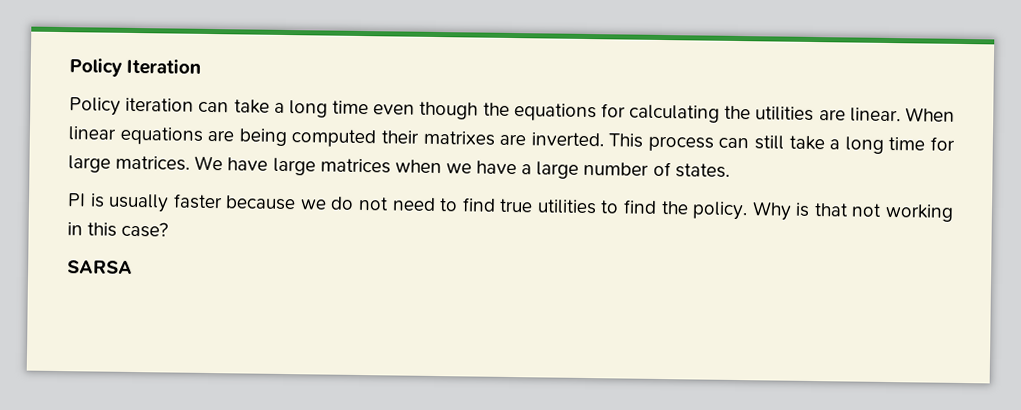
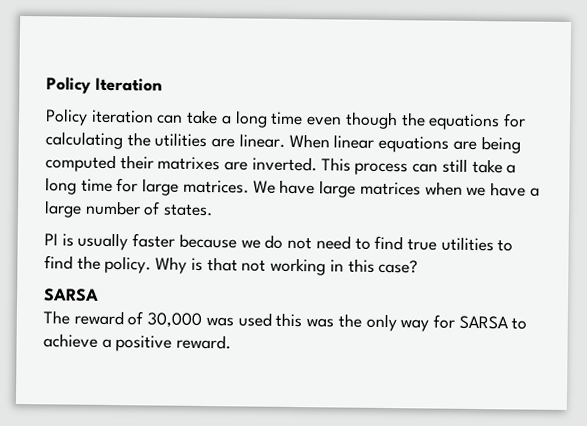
+ The reward of 30,000 was used this was the only way for SARSA to achieve a positive reward.

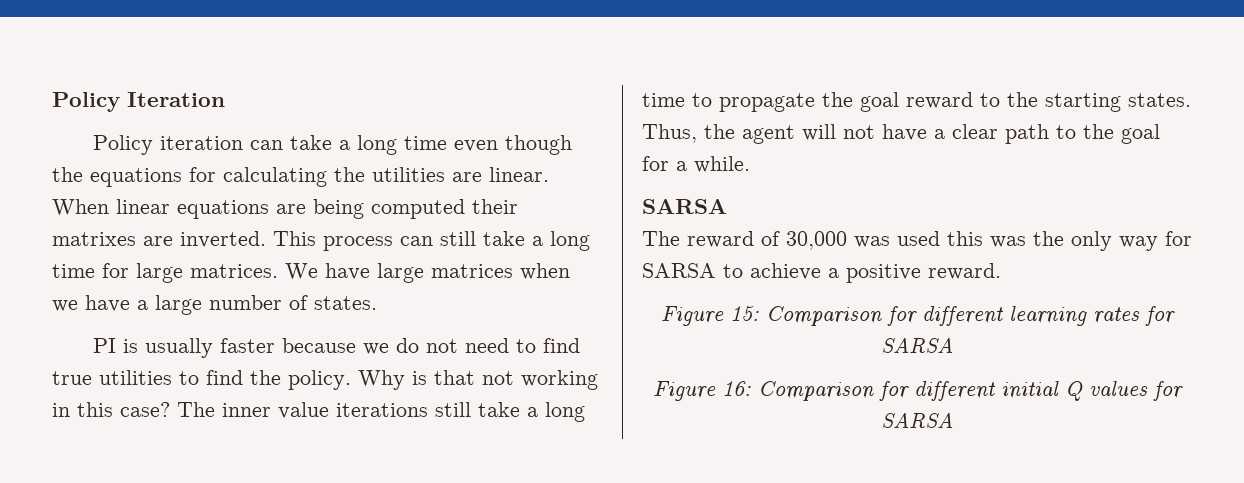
+ The inner value iterations still take a long time to propagate the goal reward to the starting states. Thus, the agent will not have a clear path to the goal for a while.
+ Figure 15: Comparison for different learning rates for SARSA
+ Figure 16: Comparison for different initial Q values for SARSA

